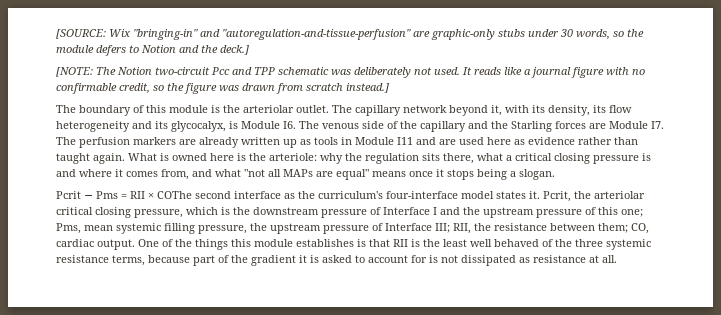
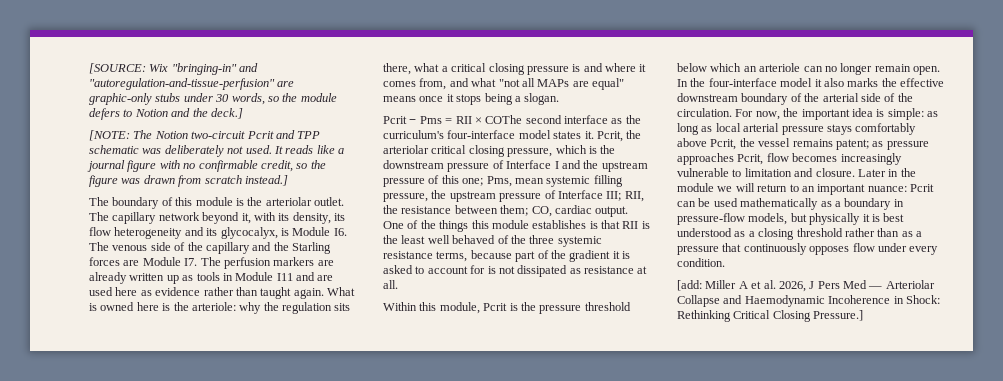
- [NOTE: The Notion two-circuit Pcc and TPP schematic was deliberately not used.
+ [NOTE: The Notion two-circuit Pcrit and TPP schematic was deliberately not used.
+ Within this module, Pcrit is the pressure threshold below which an arteriole can no longer remain open. In the four-interface model it also marks the effective downstream boundary of the arterial side of the circulation. For now, the important idea is simple: as long as local arterial pressure stays comfortably above Pcrit, the vessel remains patent; as pressure approaches Pcrit, flow becomes increasingly vulnerable to limitation and closure. Later in the module we will return to an important nuance: Pcrit can be used mathematically as a boundary in pressure-flow models, but physically it is best understood as a closing threshold rather than as a pressure that continuously opposes flow under every condition.
+ [add: Miller A et al. 2026, J Pers Med — Arteriolar Collapse and Haemodynamic Incoherence in Shock: Rethinking Critical Closing Pressure.]

